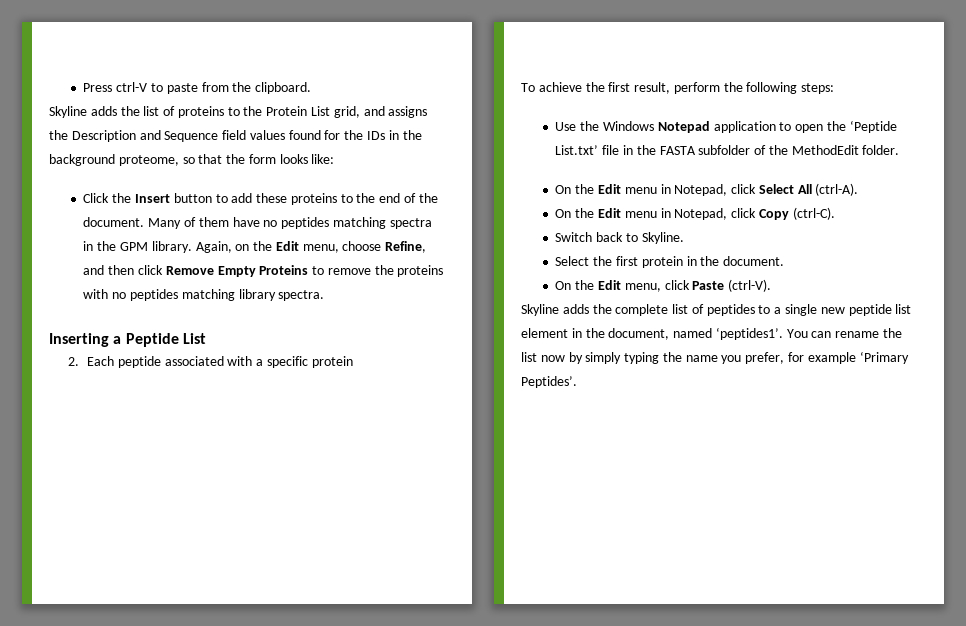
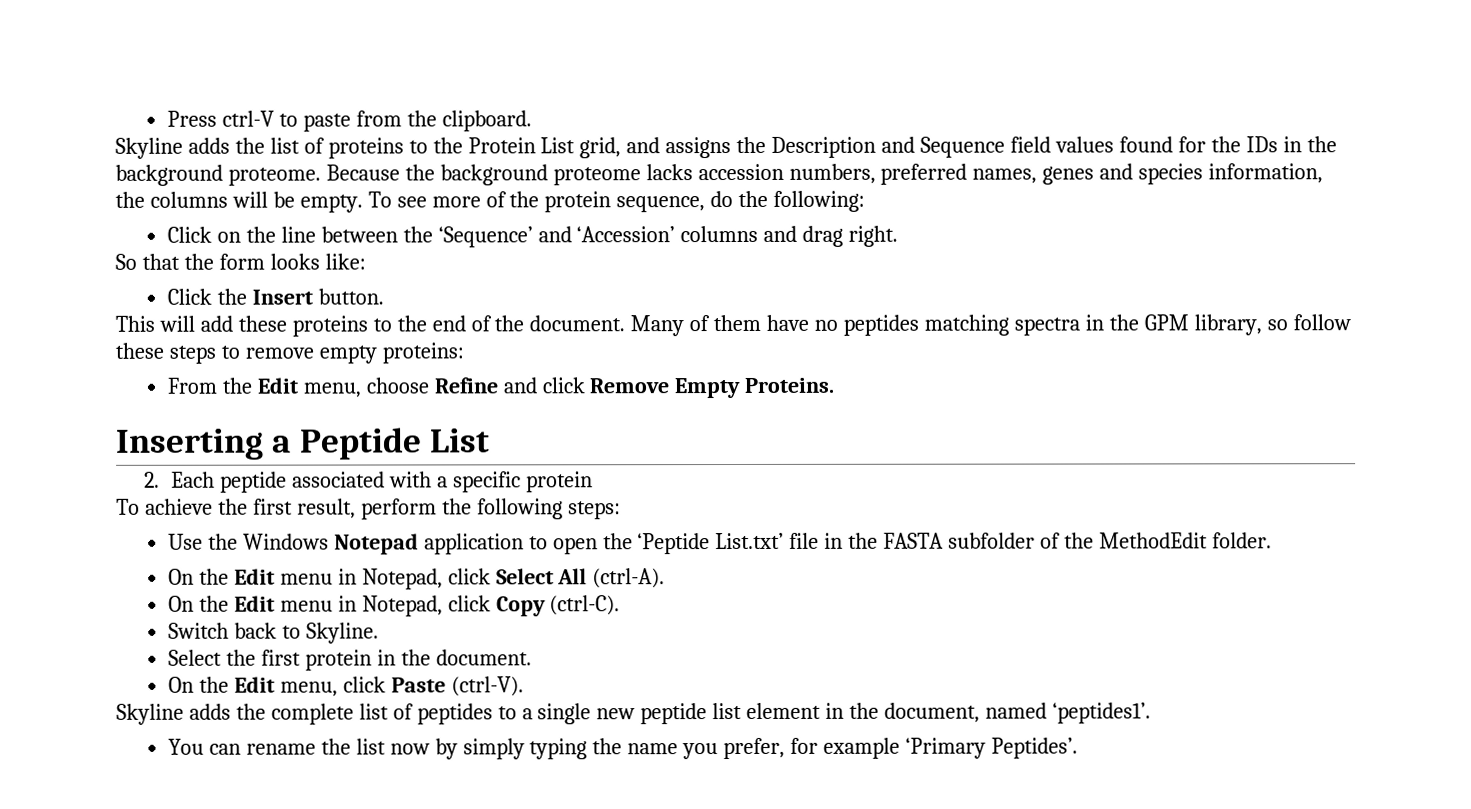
- Skyline adds the list of proteins to the Protein List grid, and assigns the Description and Sequence field values found for the IDs in the background proteome, so that the form looks like:
+ Skyline adds the list of proteins to the Protein List grid, and assigns the Description and Sequence field values found for the IDs in the background proteome. Because the background proteome lacks accession numbers, preferred names, genes and species information, the columns will be empty. To see more of the protein sequence, do the following:
+ Click on the line between the ‘Sequence’ and ‘Accession’ columns and drag right.
+ So that the form looks like:
- Click the Insert button to add these proteins to the end of the document.
+ Click the Insert button.
+ This will add these proteins to the end of the document.
- Many of them have no peptides matching spectra in the GPM library. Again, on the Edit menu, choose Refine, and then click Remove Empty Proteins to remove the proteins with no peptides matching library spectra.
+ Many of them have no peptides matching spectra in the GPM library, so follow these steps to remove empty proteins:
+ From the Edit menu, choose Refine and click Remove Empty Proteins.
- Skyline adds the complete list of peptides to a single new peptide list element in the document, named ‘peptides1’. You can rename the list now by simply typing the name you prefer, for example ‘Primary Peptides’.
+ Skyline adds the complete list of peptides to a single new peptide list element in the document, named ‘peptides1’.
+ You can rename the list now by simply typing the name you prefer, for example ‘Primary Peptides’.

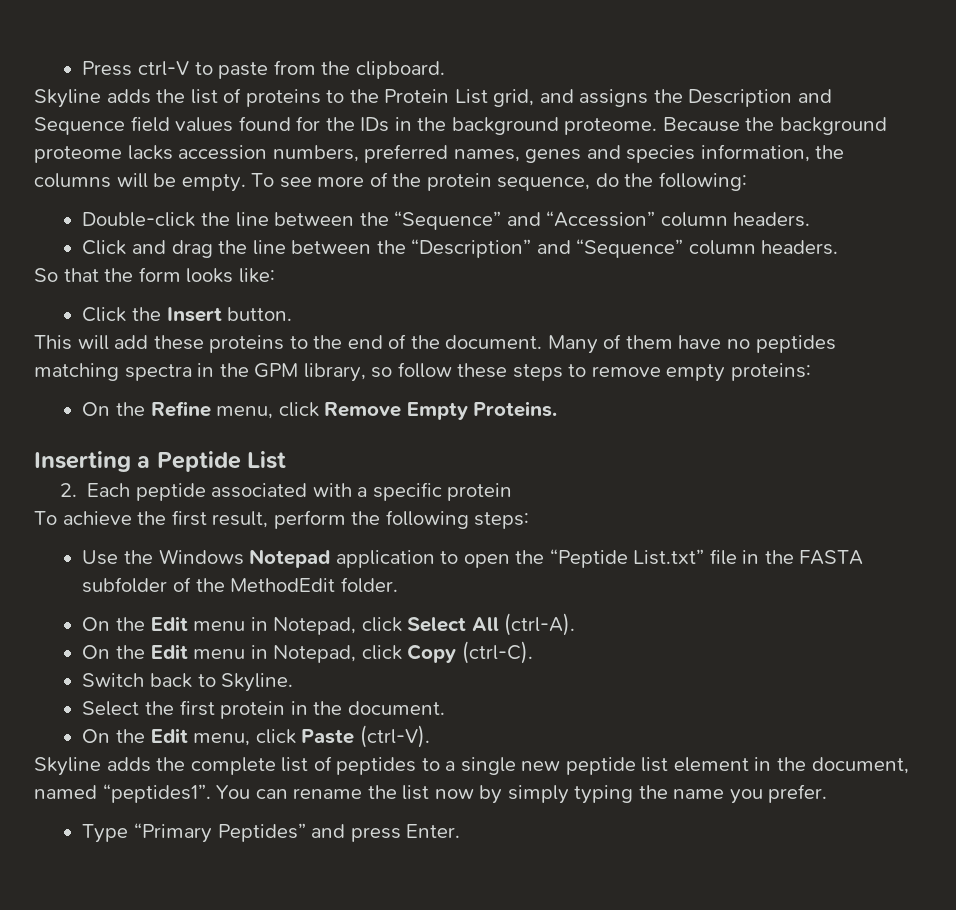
- Click on the line between the ‘Sequence’ and ‘Accession’ columns and drag right.
+ Double-click the line between the “Sequence” and “Accession” column headers.
+ Click and drag the line between the “Description” and “Sequence” column headers.
- From the Edit menu, choose Refine and click Remove Empty Proteins.
+ On the Refine menu, click Remove Empty Proteins.
- Use the Windows Notepad application to open the ‘Peptide List.txt’ file in the FASTA subfolder of the MethodEdit folder.
+ Use the Windows Notepad application to open the “Peptide List.txt” file in the FASTA subfolder of the MethodEdit folder.
- Skyline adds the complete list of peptides to a single new peptide list element in the document, named ‘peptides1’.
- You can rename the list now by simply typing the name you prefer, for example ‘Primary Peptides’.
+ Skyline adds the complete list of peptides to a single new peptide list element in the document, named “peptides1”. You can rename the list now by simply typing the name you prefer.
+ Type “Primary Peptides” and press Enter.

